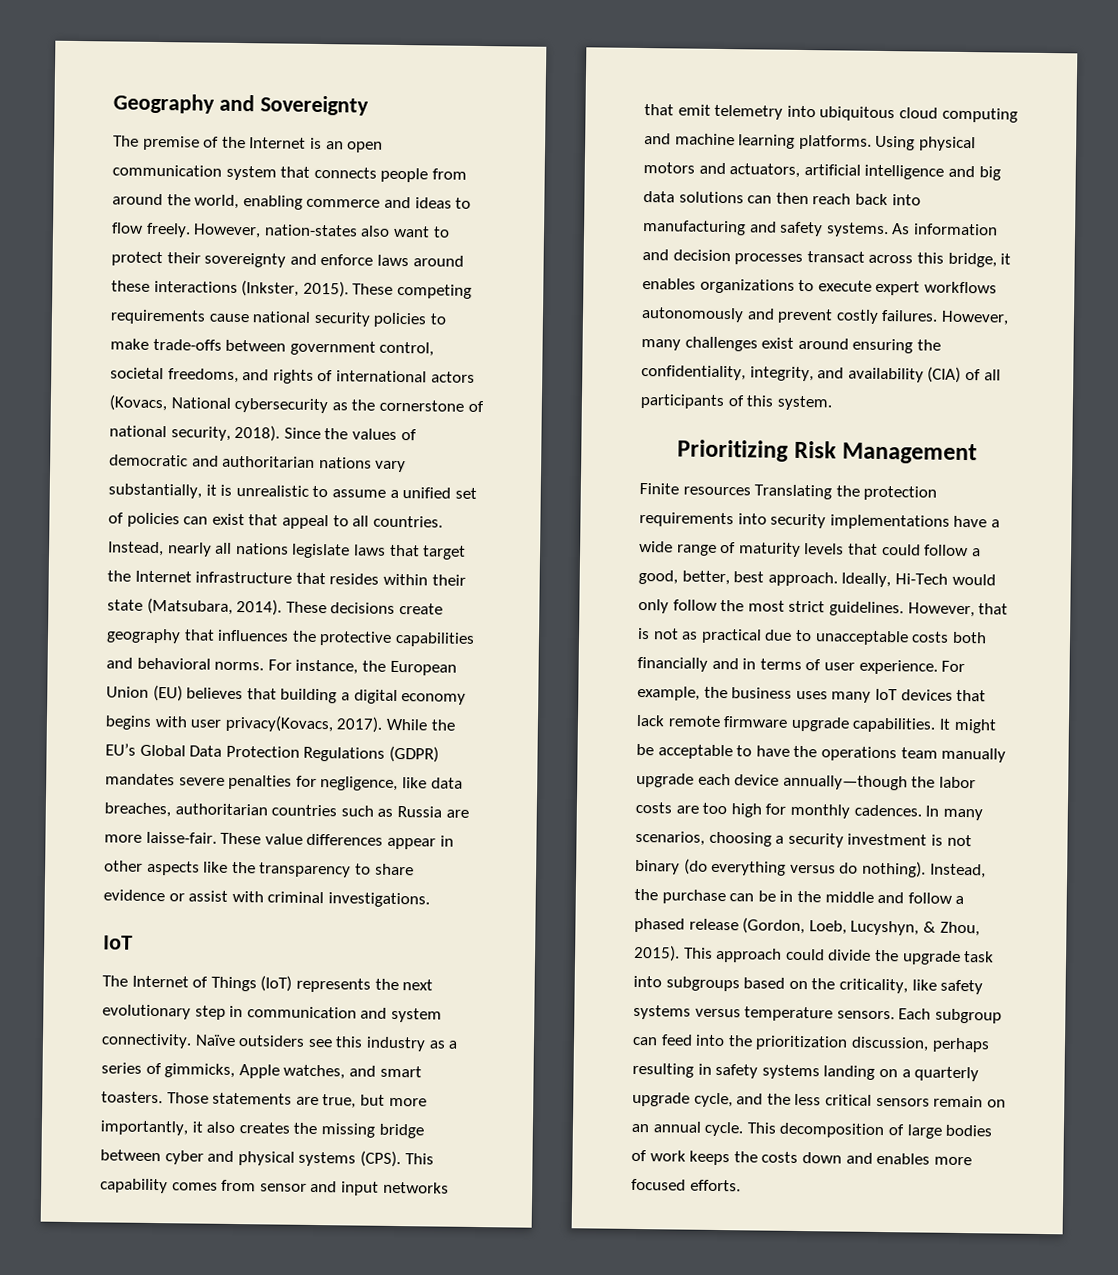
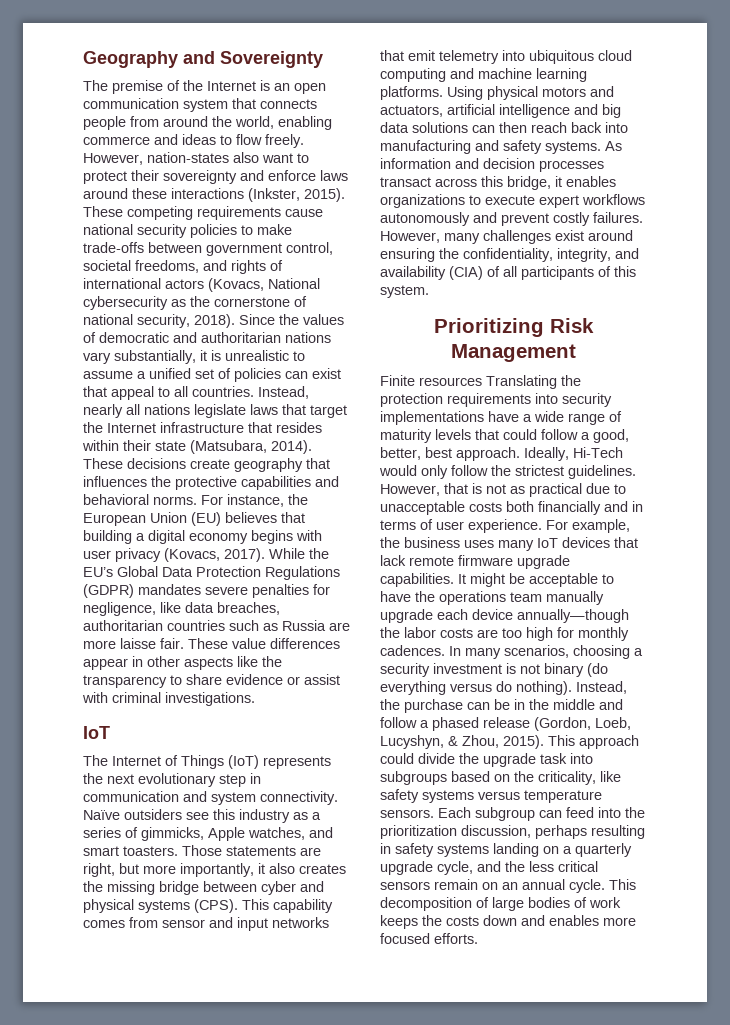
- For instance, the European Union (EU) believes that building a digital economy begins with user privacy(Kovacs, 2017).
+ For instance, the European Union (EU) believes that building a digital economy begins with user privacy (Kovacs, 2017).
- While the EU’s Global Data Protection Regulations (GDPR) mandates severe penalties for negligence, like data breaches, authoritarian countries such as Russia are more laisse-fair.
+ While the EU’s Global Data Protection Regulations (GDPR) mandates severe penalties for negligence, like data breaches, authoritarian countries such as Russia are more laisse fair.
- Those statements are true, but more importantly, it also creates the missing bridge between cyber and physical systems (CPS).
+ Those statements are right, but more importantly, it also creates the missing bridge between cyber and physical systems (CPS).
- Ideally, Hi-Tech would only follow the most strict guidelines.
+ Ideally, Hi-Tech would only follow the strictest guidelines.

